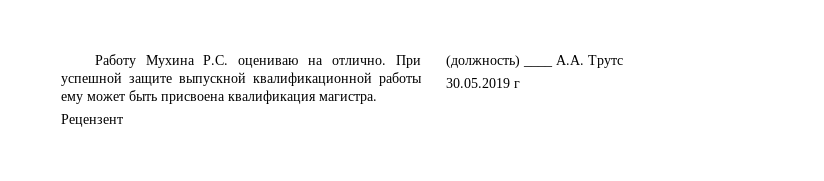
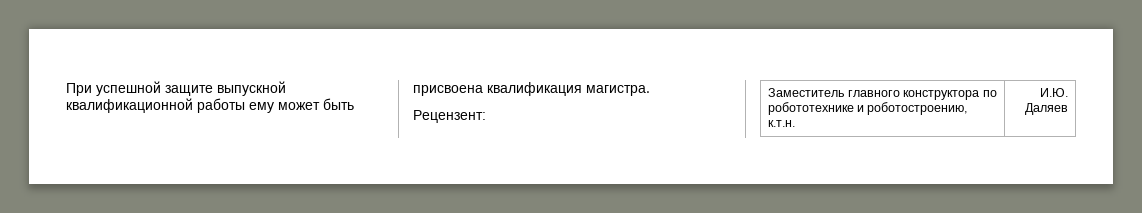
- Работу Мухина Р.С. оцениваю на отлично.
- Рецензент
- (должность) ____ А.А. Трутс
- 30.05.2019 г
+ Рецензент:
+ Заместитель главного конструктора по робототехнике и роботостроению, к.т.н. | И.Ю. Даляев

